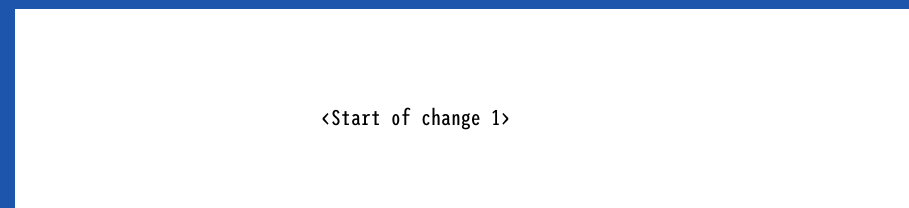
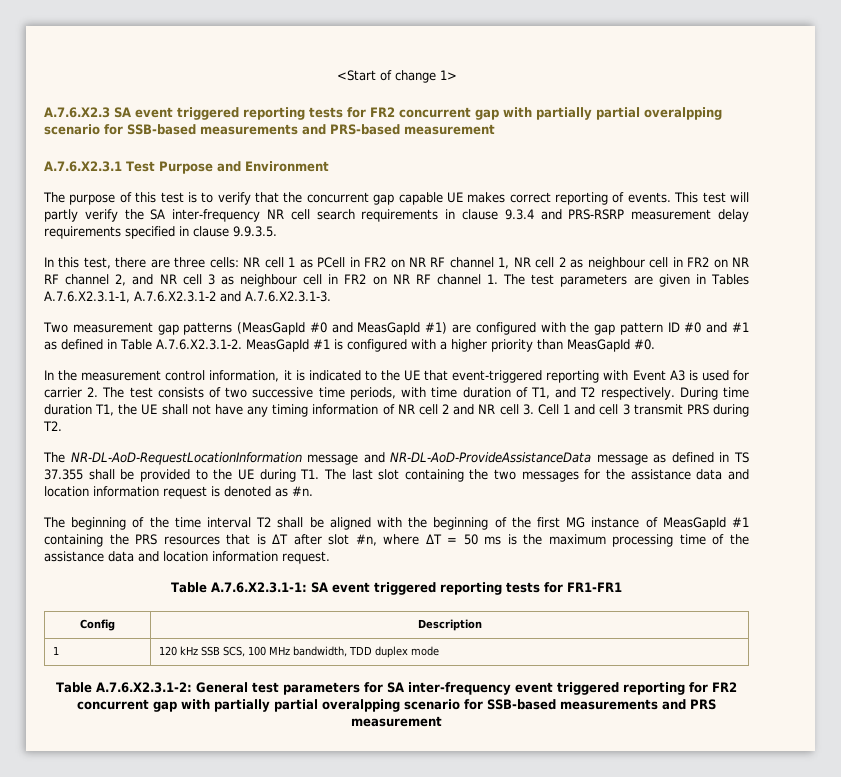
+ A.7.6.X2.3 SA event triggered reporting tests for FR2 concurrent gap with partially partial overalpping scenario for SSB-based measurements and PRS-based measurement
+ A.7.6.X2.3.1 Test Purpose and Environment
+ The purpose of this test is to verify that the concurrent gap capable UE makes correct reporting of events. This test will partly verify the SA inter-frequency NR cell search requirements in clause 9.3.4 and PRS-RSRP measurement delay requirements specified in clause 9.9.3.5.
+ In this test, there are three cells: NR cell 1 as PCell in FR2 on NR RF channel 1, NR cell 2 as neighbour cell in FR2 on NR RF channel 2, and NR cell 3 as neighbour cell in FR2 on NR RF channel 1. The test parameters are given in Tables A.7.6.X2.3.1-1, A.7.6.X2.3.1-2 and A.7.6.X2.3.1-3.
+ Two measurement gap patterns (MeasGapId #0 and MeasGapId #1) are configured with the gap pattern ID #0 and #1 as defined in Table A.7.6.X2.3.1-2. MeasGapId #1 is configured with a higher priority than MeasGapId #0.
+ In the measurement control information, it is indicated to the UE that event-triggered reporting with Event A3 is used for carrier 2. The test consists of two successive time periods, with time duration of T1, and T2 respectively. During time duration T1, the UE shall not have any timing information of NR cell 2 and NR cell 3. Cell 1 and cell 3 transmit PRS during T2.
+ The NR-DL-AoD-RequestLocationInformation message and NR-DL-AoD-ProvideAssistanceData message as defined in TS 37.355 shall be provided to the UE during T1. The last slot containing the two messages for the assistance data and location information request is denoted as #n.
+ The beginning of the time interval T2 shall be aligned with the beginning of the first MG instance of MeasGapId #1 containing the PRS resources that is ΔT after slot #n, where ΔT = 50 ms is the maximum processing time of the assistance data and location information request.
+ Table A.7.6.X2.3.1-1: SA event triggered reporting tests for FR1-FR1
+ Config | Description
+ 1 | 120 kHz SSB SCS, 100 MHz bandwidth, TDD duplex mode
+ Table A.7.6.X2.3.1-2: General test parameters for SA inter-frequency event triggered reporting for FR2 concurrent gap with partially partial overalpping scenario for SSB-based measurements and PRS measurement

